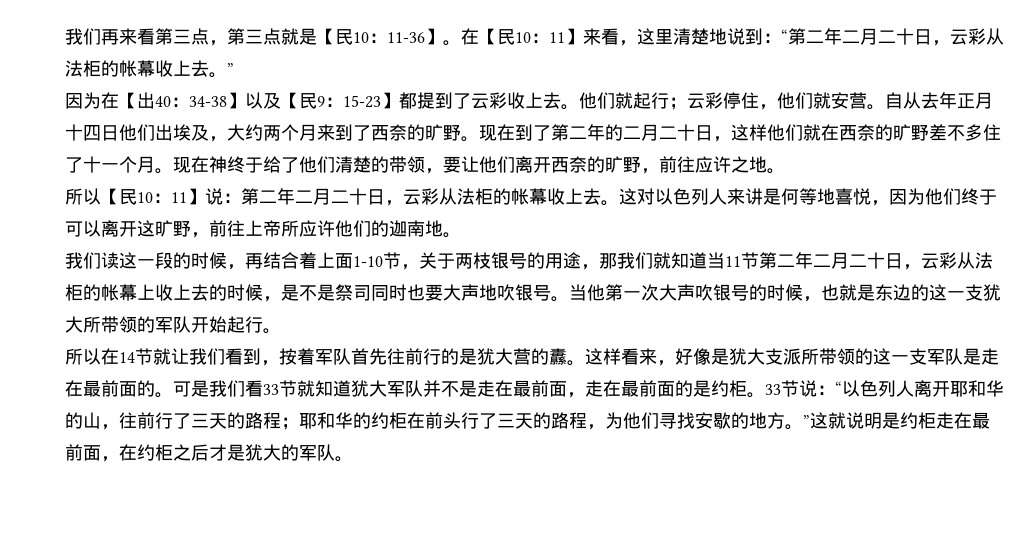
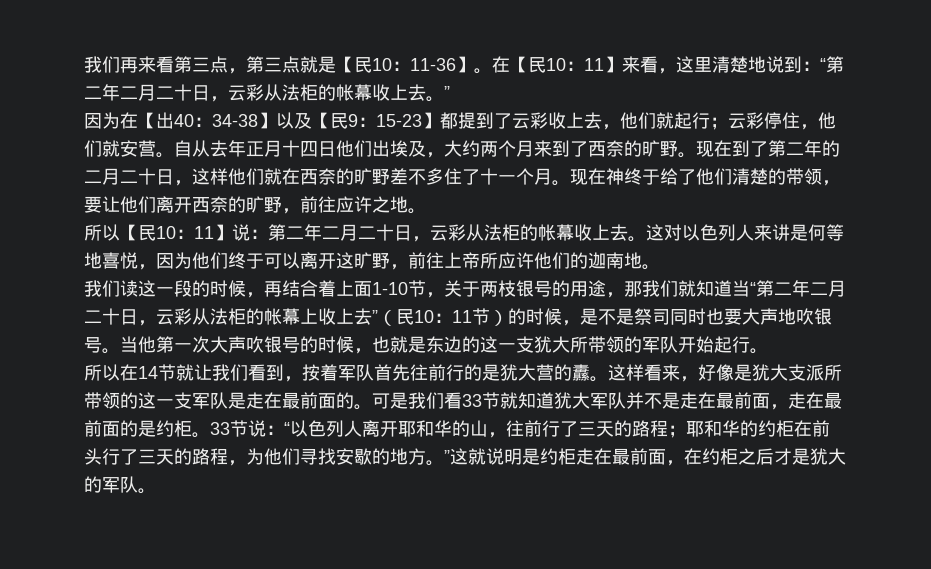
- 因为在【出40：34-38】以及【民9：15-23】都提到了云彩收上去。他们就起行；云彩停住，他们就安营。
+ 因为在【出40：34-38】以及【民9：15-23】都提到了云彩收上去，他们就起行；云彩停住，他们就安营。
- 我们读这一段的时候，再结合着上面1-10节，关于两枝银号的用途，那我们就知道当11节第二年二月二十日，云彩从法柜的帐幕上收上去的时候，是不是祭司同时也要大声地吹银号。
+ 我们读这一段的时候，再结合着上面1-10节，关于两枝银号的用途，那我们就知道当“第二年二月二十日，云彩从法柜的帐幕上收上去”（民10：11节）的时候，是不是祭司同时也要大声地吹银号。

